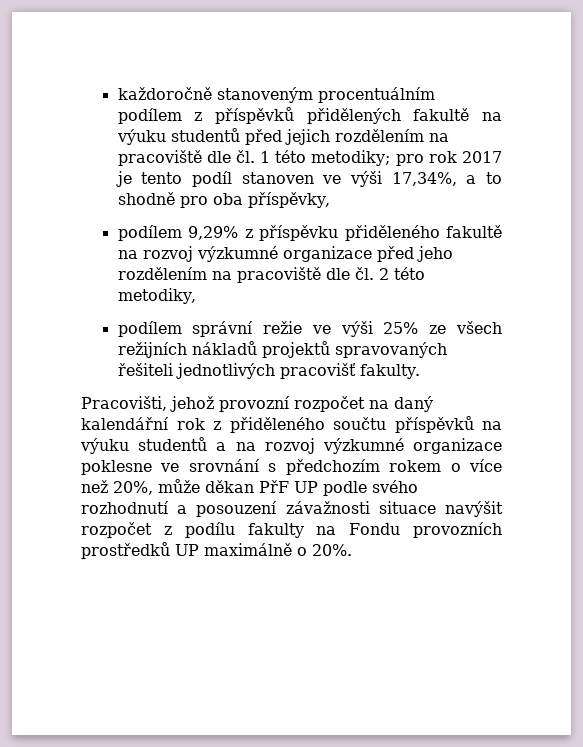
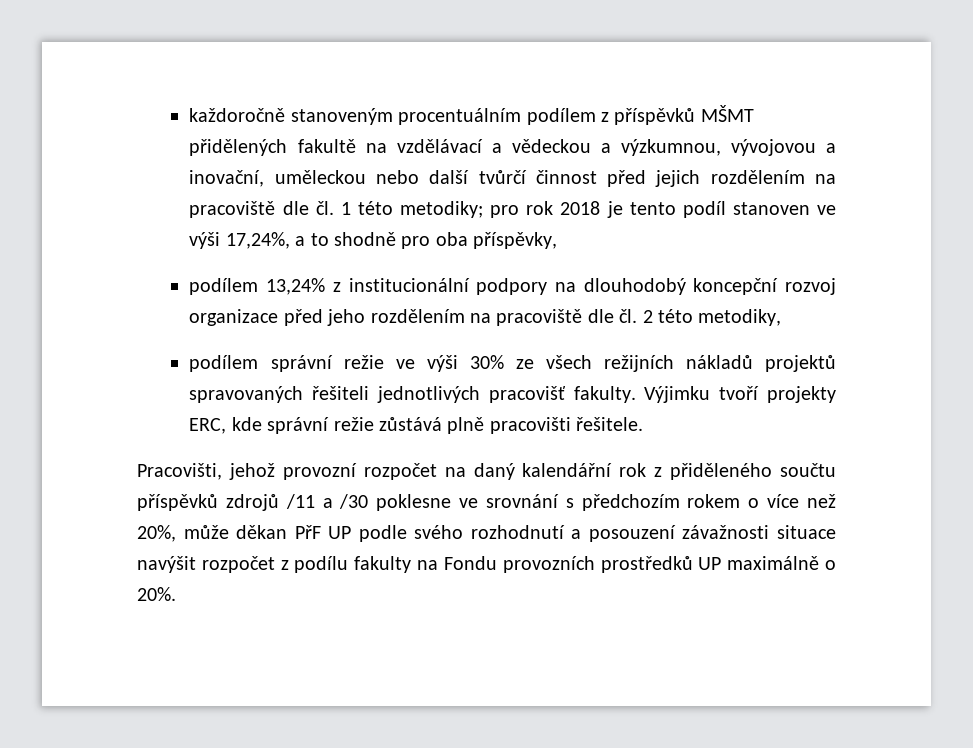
- každoročně stanoveným procentuálním podílem z příspěvků přidělených fakultě na výuku studentů před jejich rozdělením na pracoviště dle čl. 1 této metodiky; pro rok 2017 je tento podíl stanoven ve výši 17,34%, a to shodně pro oba příspěvky,
+ každoročně stanoveným procentuálním podílem z příspěvků MŠMT přidělených fakultě na vzdělávací a vědeckou a výzkumnou, vývojovou a inovační, uměleckou nebo další tvůrčí činnost před jejich rozdělením na pracoviště dle čl. 1 této metodiky; pro rok 2018 je tento podíl stanoven ve výši 17,24%, a to shodně pro oba příspěvky,
- podílem 9,29% z příspěvku přiděleného fakultě na rozvoj výzkumné organizace před jeho rozdělením na pracoviště dle čl. 2 této metodiky,
+ podílem 13,24% z institucionální podpory na dlouhodobý koncepční rozvoj organizace před jeho rozdělením na pracoviště dle čl. 2 této metodiky,
- podílem správní režie ve výši 25% ze všech režijních nákladů projektů spravovaných řešiteli jednotlivých pracovišť fakulty.
+ podílem správní režie ve výši 30% ze všech režijních nákladů projektů spravovaných řešiteli jednotlivých pracovišť fakulty. Výjimku tvoří projekty ERC, kde správní režie zůstává plně pracovišti řešitele.
- Pracovišti, jehož provozní rozpočet na daný kalendářní rok z přiděleného součtu příspěvků na výuku studentů a na rozvoj výzkumné organizace poklesne ve srovnání s předchozím rokem o více než 20%, může děkan PřF UP podle svého rozhodnutí a posouzení závažnosti situace navýšit rozpočet z podílu fakulty na Fondu provozních prostředků UP maximálně o 20%.
+ Pracovišti, jehož provozní rozpočet na daný kalendářní rok z přiděleného součtu příspěvků zdrojů /11 a /30 poklesne ve srovnání s předchozím rokem o více než 20%, může děkan PřF UP podle svého rozhodnutí a posouzení závažnosti situace navýšit rozpočet z podílu fakulty na Fondu provozních prostředků UP maximálně o 20%.

